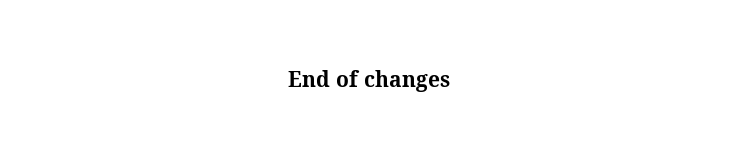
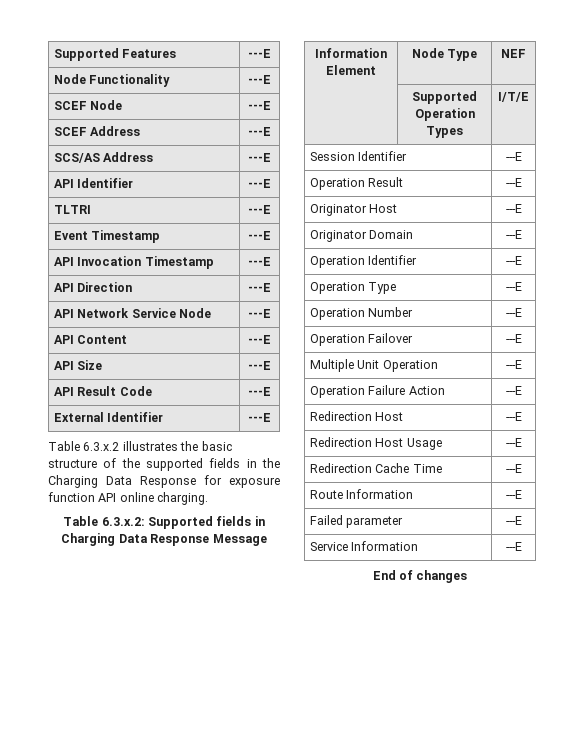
+ Supported Features | ---E
+ Node Functionality | ---E
+ SCEF Node | ---E
+ SCEF Address | ---E
+ SCS/AS Address | ---E
+ API Identifier | ---E
+ TLTRI | ---E
+ Event Timestamp | ---E
+ API Invocation Timestamp | ---E
+ API Direction | ---E
+ API Network Service Node | ---E
+ API Content | ---E
+ API Size | ---E
+ API Result Code | ---E
+ External Identifier | ---E
+ Table 6.3.x.2 illustrates the basic structure of the supported fields in the Charging Data Response for exposure function API online charging.
+ Table 6.3.x.2: Supported fields in Charging Data Response Message
+ Information Element | Node Type | NEF
+ | Supported Operation Types | I/T/E
+ Session Identifier | ---E
+ Operation Result | ---E
+ Originator Host | ---E
+ Originator Domain | ---E
+ Operation Identifier | ---E
+ Operation Type | ---E
+ Operation Number | ---E
+ Operation Failover | ---E
+ Multiple Unit Operation | ---E
+ Operation Failure Action | ---E
+ Redirection Host | ---E
+ Redirection Host Usage | ---E
+ Redirection Cache Time | ---E
+ Route Information | ---E
+ Failed parameter | ---E
+ Service Information | ---E

